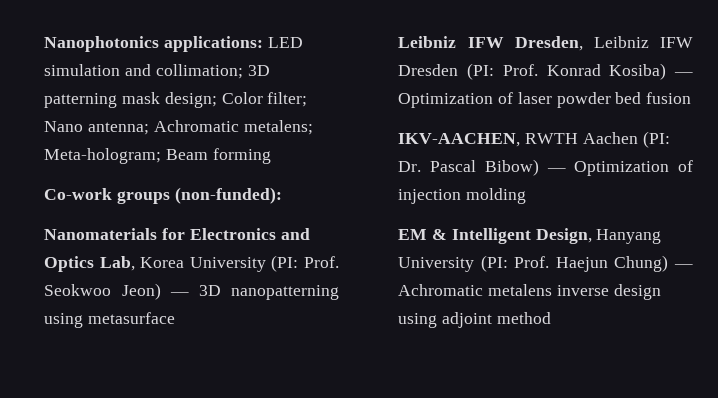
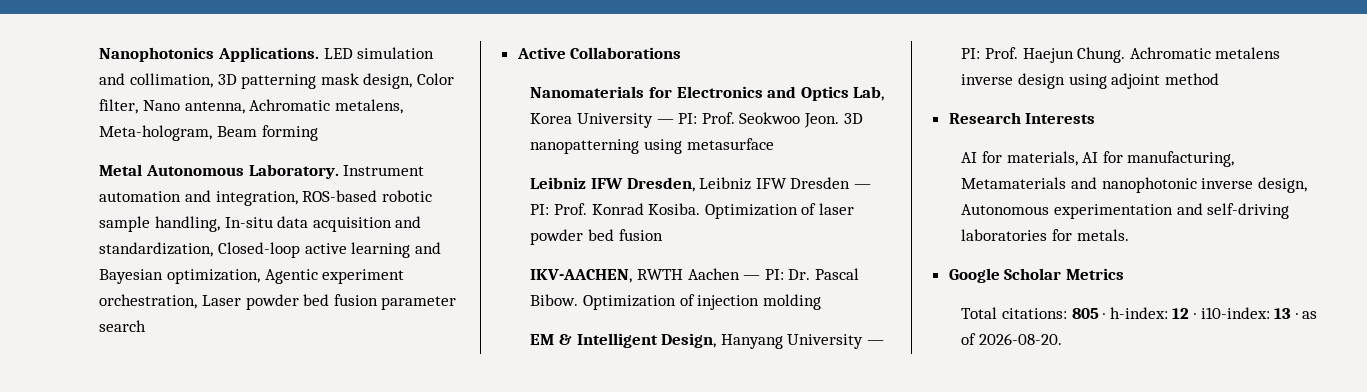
- Nanophotonics applications: LED simulation and collimation; 3D patterning mask design; Color filter; Nano antenna; Achromatic metalens; Meta-hologram; Beam forming
- Co-work groups (non-funded):
+ Nanophotonics Applications. LED simulation and collimation, 3D patterning mask design, Color filter, Nano antenna, Achromatic metalens, Meta-hologram, Beam forming
+ Metal Autonomous Laboratory. Instrument automation and integration, ROS-based robotic sample handling, In-situ data acquisition and standardization, Closed-loop active learning and Bayesian optimization, Agentic experiment orchestration, Laser powder bed fusion parameter search
+ Active Collaborations
- Nanomaterials for Electronics and Optics Lab, Korea University (PI: Prof. Seokwoo Jeon) — 3D nanopatterning using metasurface
+ Nanomaterials for Electronics and Optics Lab, Korea University — PI: Prof. Seokwoo Jeon. 3D nanopatterning using metasurface
- Leibniz IFW Dresden, Leibniz IFW Dresden (PI: Prof. Konrad Kosiba) — Optimization of laser powder bed fusion
+ Leibniz IFW Dresden, Leibniz IFW Dresden — PI: Prof. Konrad Kosiba. Optimization of laser powder bed fusion
- IKV-AACHEN, RWTH Aachen (PI: Dr. Pascal Bibow) — Optimization of injection molding
+ IKV-AACHEN, RWTH Aachen — PI: Dr. Pascal Bibow. Optimization of injection molding
- EM & Intelligent Design, Hanyang University (PI: Prof. Haejun Chung) — Achromatic metalens inverse design using adjoint method
+ EM & Intelligent Design, Hanyang University — PI: Prof. Haejun Chung. Achromatic metalens inverse design using adjoint method
+ Research Interests
+ AI for materials, AI for manufacturing, Metamaterials and nanophotonic inverse design, Autonomous experimentation and self-driving laboratories for metals.
+ Google Scholar Metrics
+ Total citations: 805 · h-index: 12 · i10-index: 13 · as of 2026-08-20.

